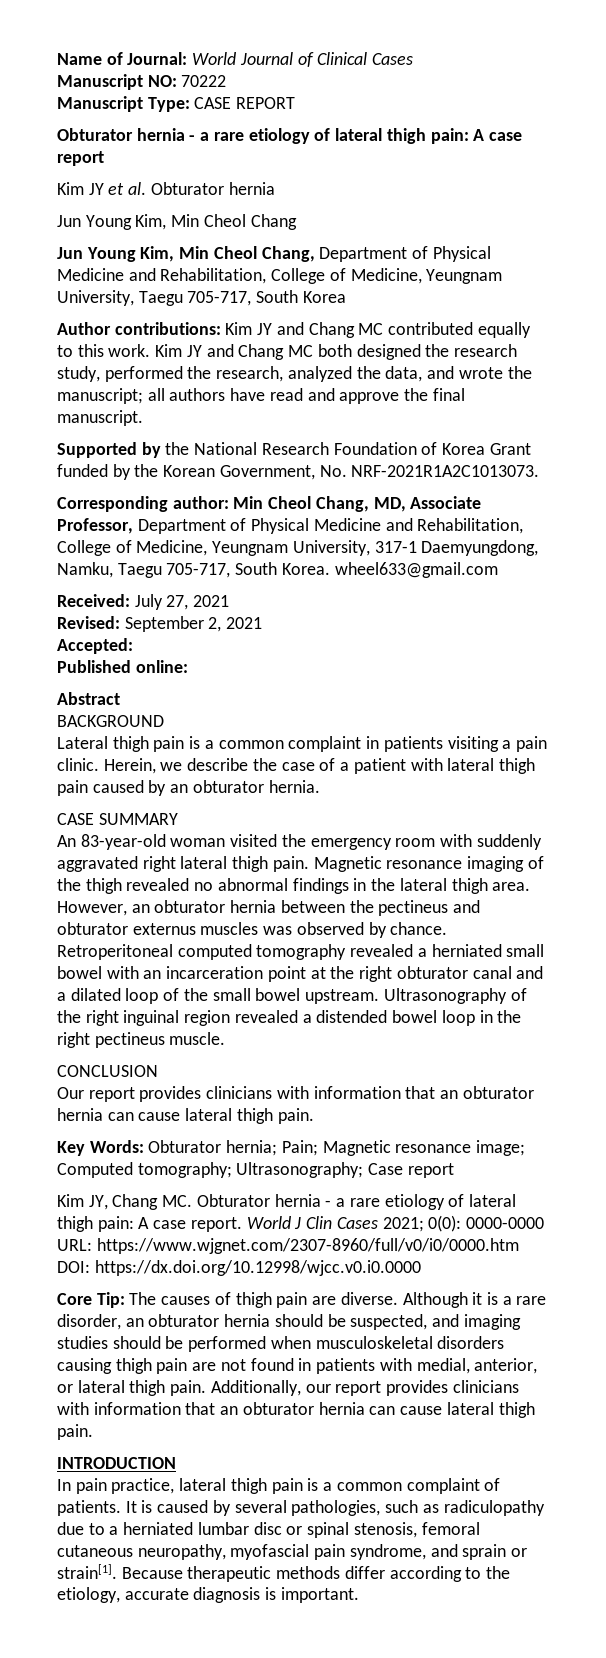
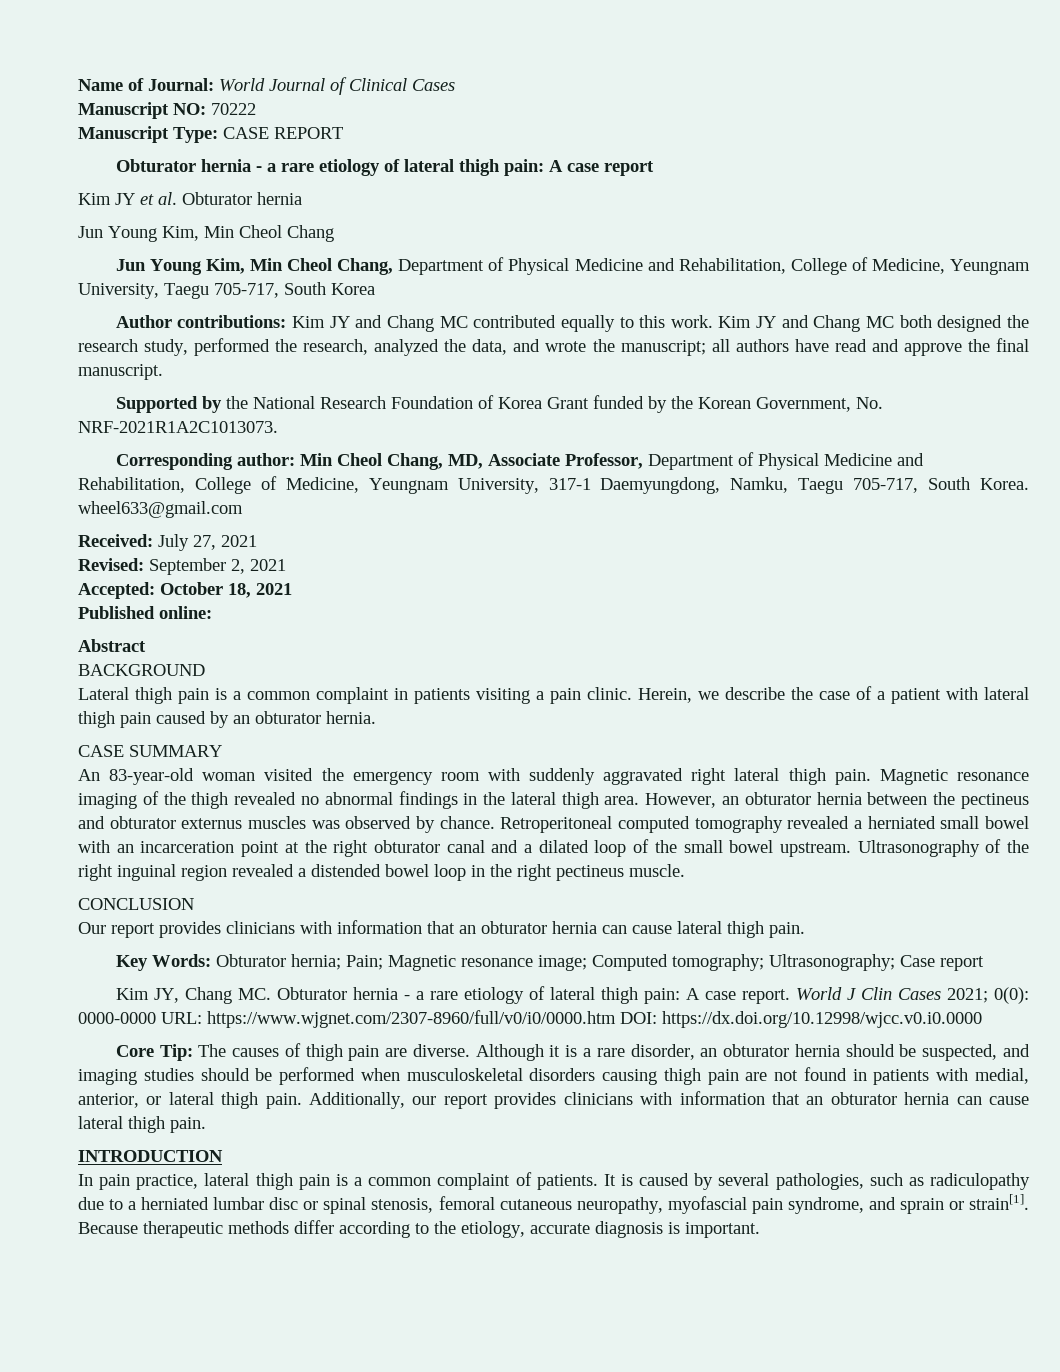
- Accepted:
+ Accepted: October 18, 2021

